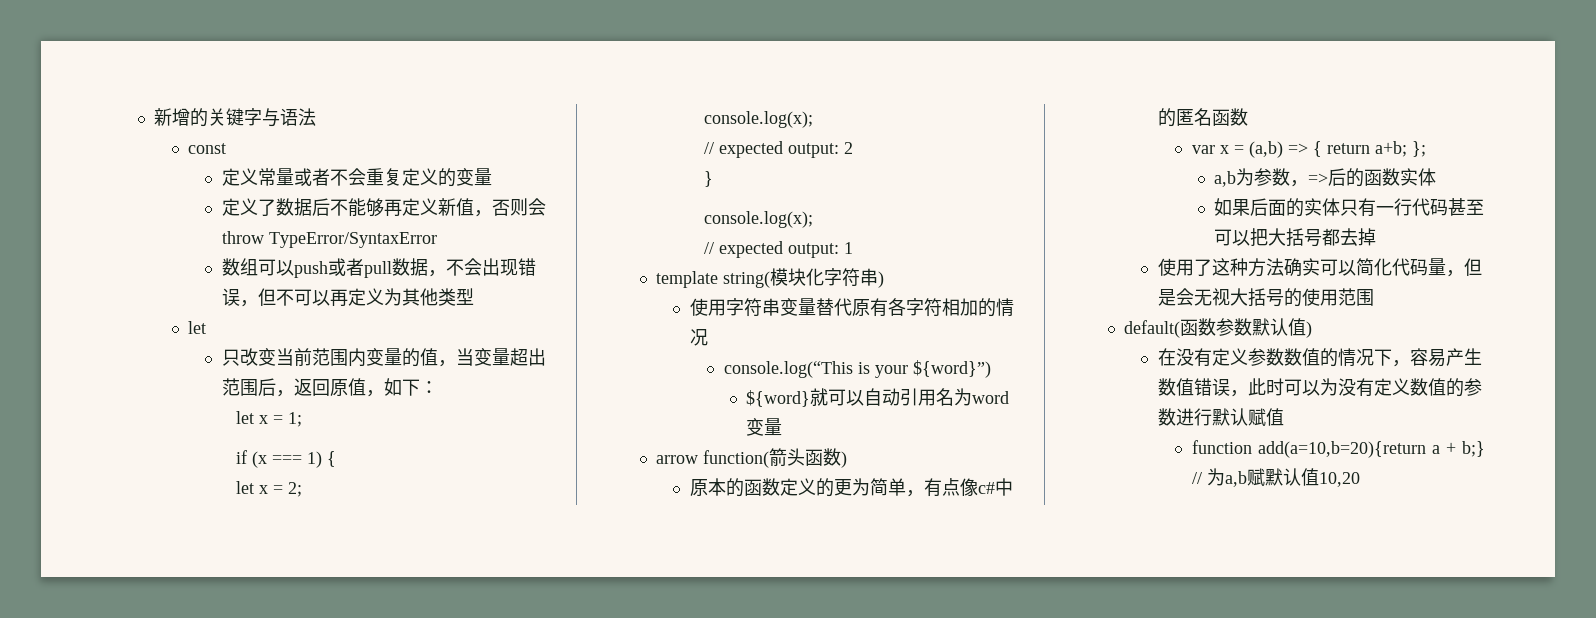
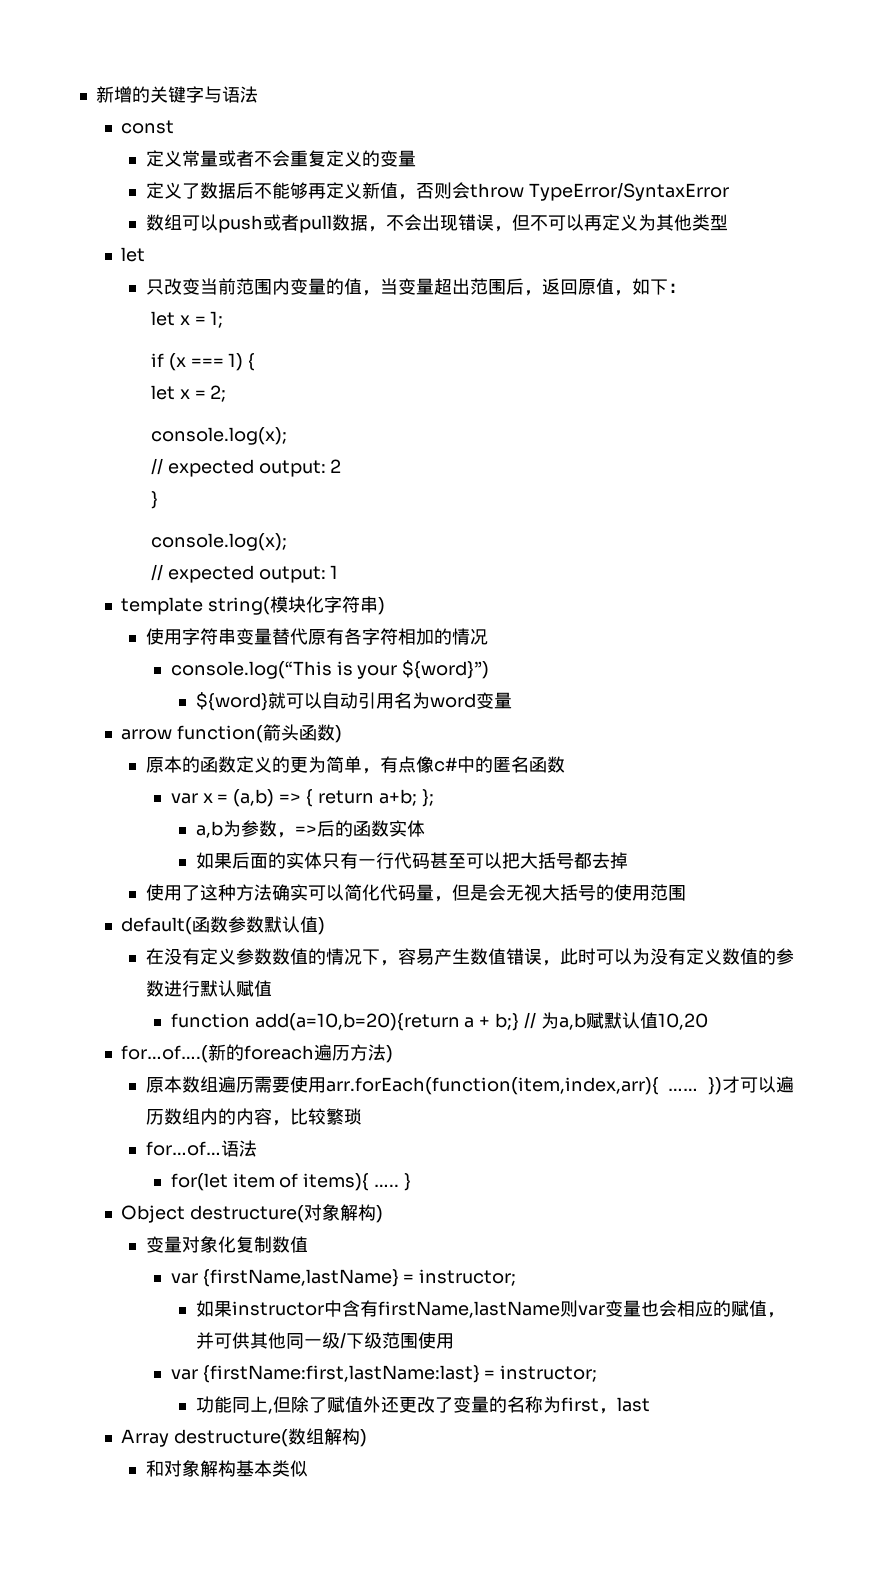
+ for…of….(新的foreach遍历方法)
+ 原本数组遍历需要使用arr.forEach(function(item,index,arr){ …… })才可以遍历数组内的内容，比较繁琐
+ for…of…语法
+ for(let item of items){ ….. }
+ Object destructure(对象解构)
+ 变量对象化复制数值
+ var {firstName,lastName} = instructor;
+ 如果instructor中含有firstName,lastName则var变量也会相应的赋值，并可供其他同一级/下级范围使用
+ var {firstName:first,lastName:last} = instructor;
+ 功能同上,但除了赋值外还更改了变量的名称为first，last
+ Array destructure(数组解构)
+ 和对象解构基本类似

